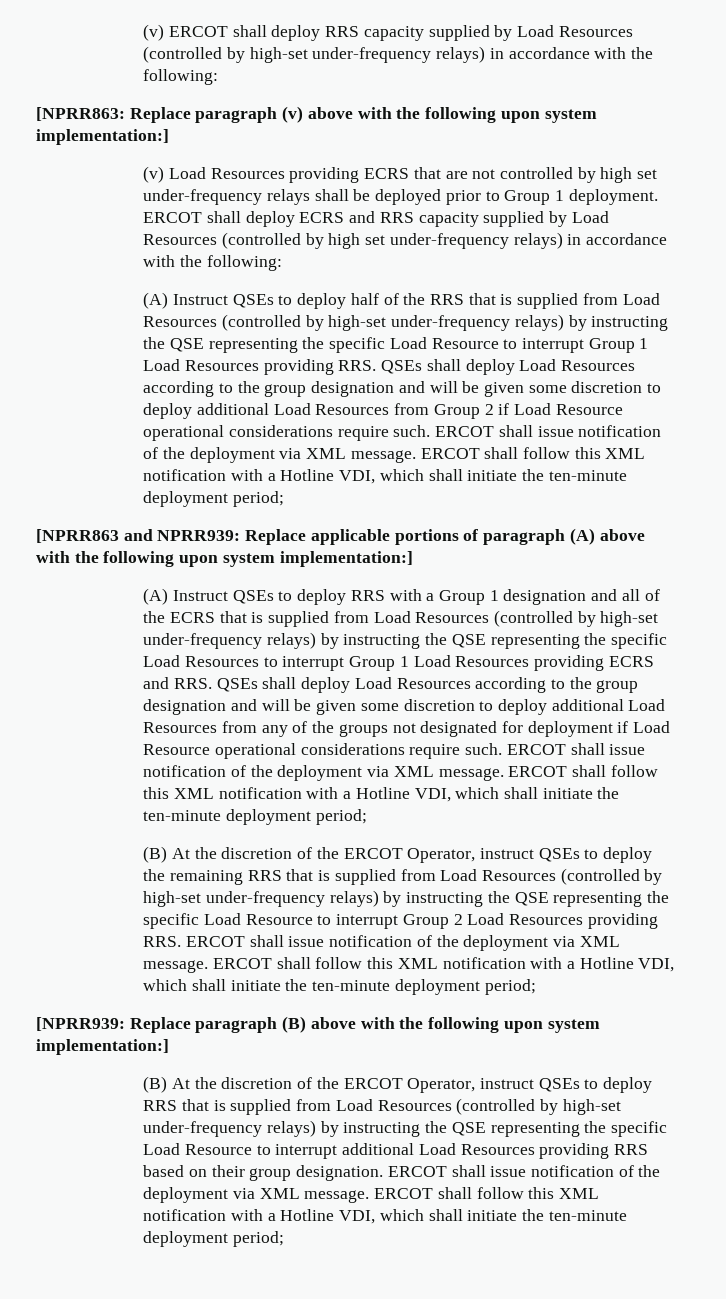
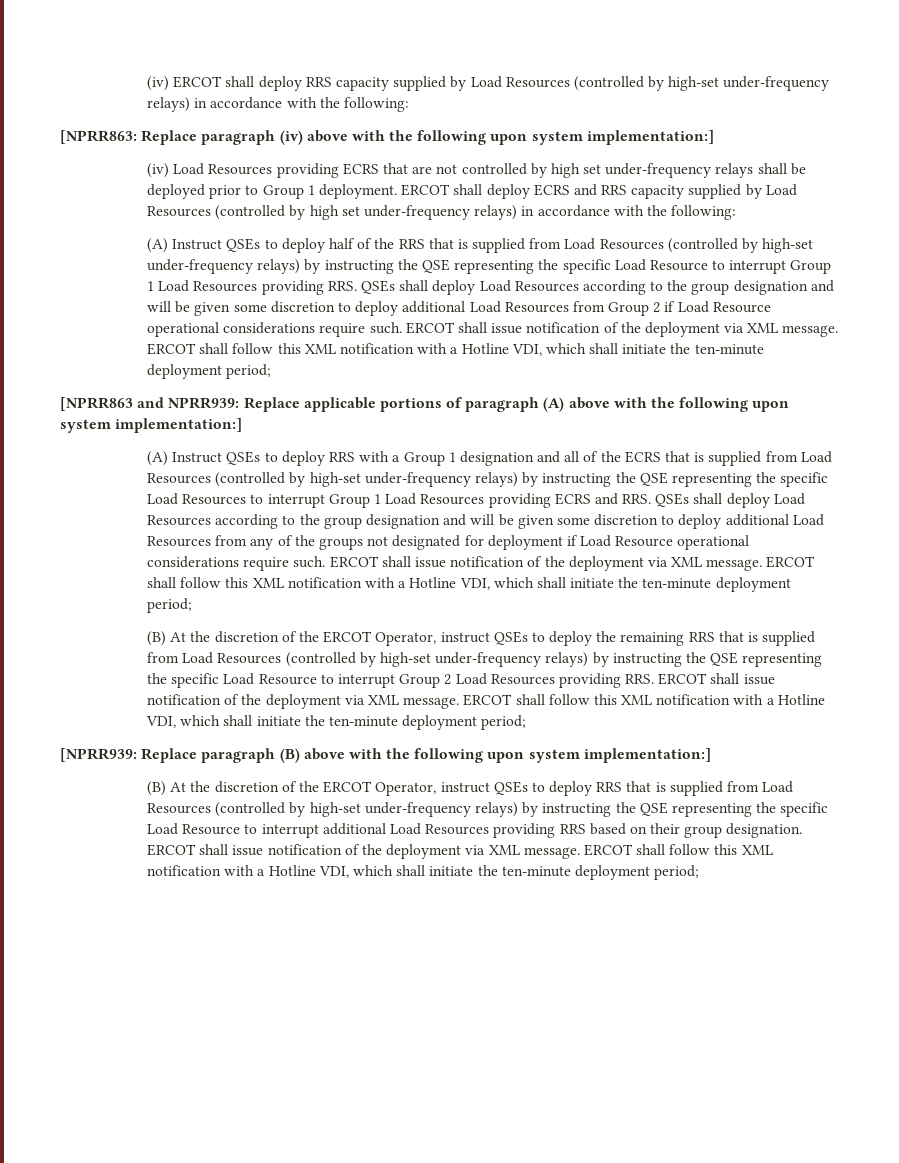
- (v) ERCOT shall deploy RRS capacity supplied by Load Resources (controlled by high-set under-frequency relays) in accordance with the following:
+ (iv) ERCOT shall deploy RRS capacity supplied by Load Resources (controlled by high-set under-frequency relays) in accordance with the following:
- [NPRR863: Replace paragraph (v) above with the following upon system implementation:]
- (v) Load Resources providing ECRS that are not controlled by high set under-frequency relays shall be deployed prior to Group 1 deployment.
+ [NPRR863: Replace paragraph (iv) above with the following upon system implementation:]
+ (iv) Load Resources providing ECRS that are not controlled by high set under-frequency relays shall be deployed prior to Group 1 deployment.

